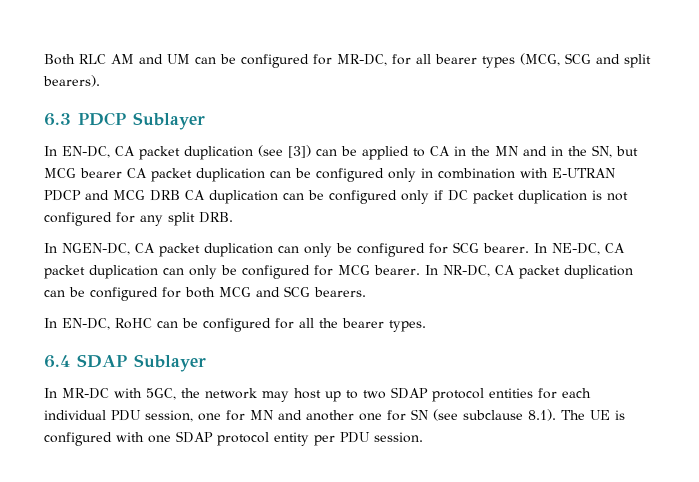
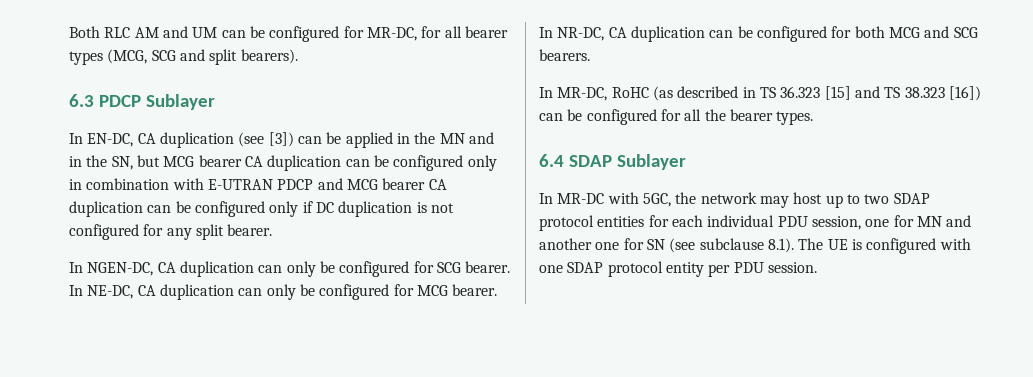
- In EN-DC, CA packet duplication (see [3]) can be applied to CA in the MN and in the SN, but MCG bearer CA packet duplication can be configured only in combination with E-UTRAN PDCP and MCG DRB CA duplication can be configured only if DC packet duplication is not configured for any split DRB.
+ In EN-DC, CA duplication (see [3]) can be applied in the MN and in the SN, but MCG bearer CA duplication can be configured only in combination with E-UTRAN PDCP and MCG bearer CA duplication can be configured only if DC duplication is not configured for any split bearer.
- In NGEN-DC, CA packet duplication can only be configured for SCG bearer.
+ In NGEN-DC, CA duplication can only be configured for SCG bearer.
- In NE-DC, CA packet duplication can only be configured for MCG bearer.
+ In NE-DC, CA duplication can only be configured for MCG bearer.
- In NR-DC, CA packet duplication can be configured for both MCG and SCG bearers.
+ In NR-DC, CA duplication can be configured for both MCG and SCG bearers.
- In EN-DC, RoHC can be configured for all the bearer types.
+ In MR-DC, RoHC (as described in TS 36.323 [15] and TS 38.323 [16]) can be configured for all the bearer types.

